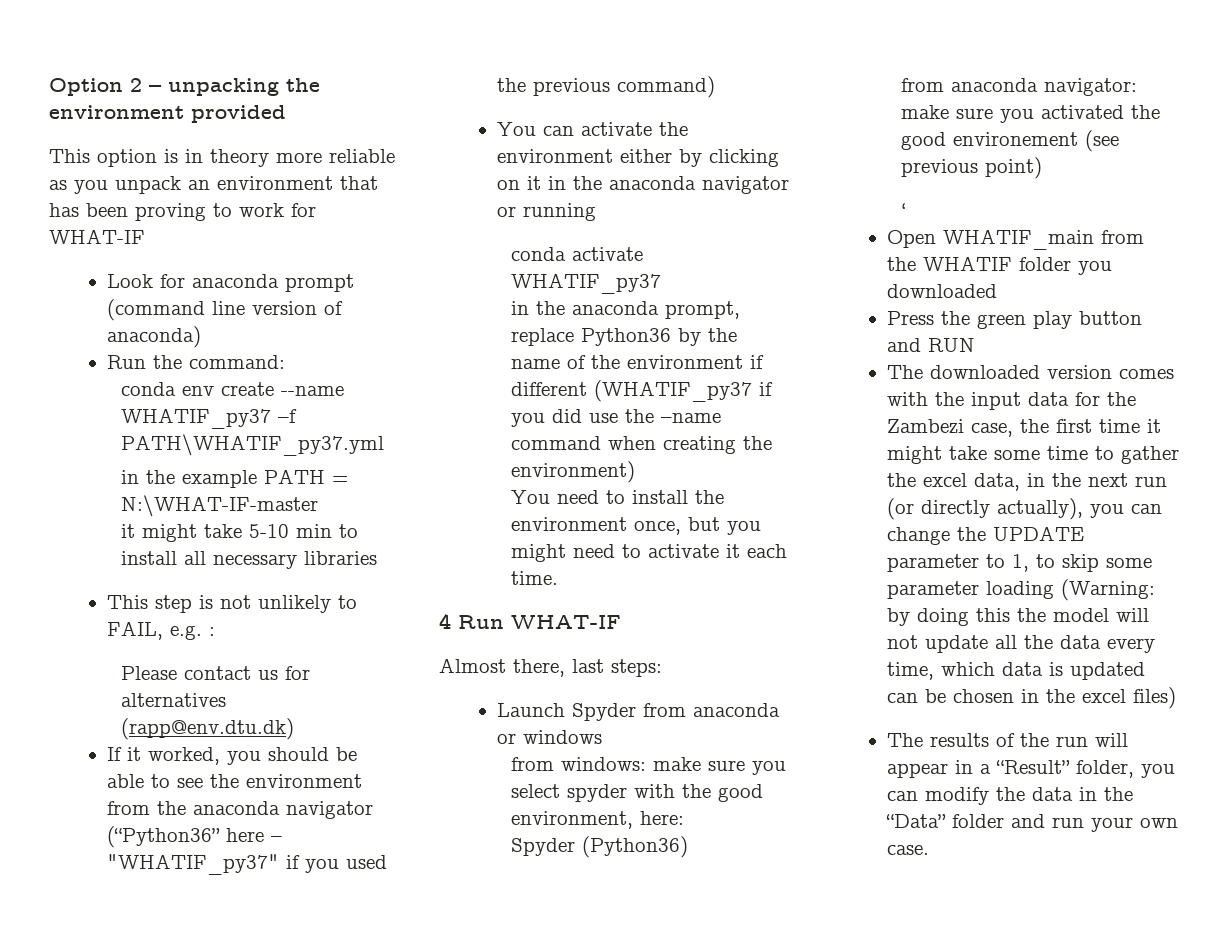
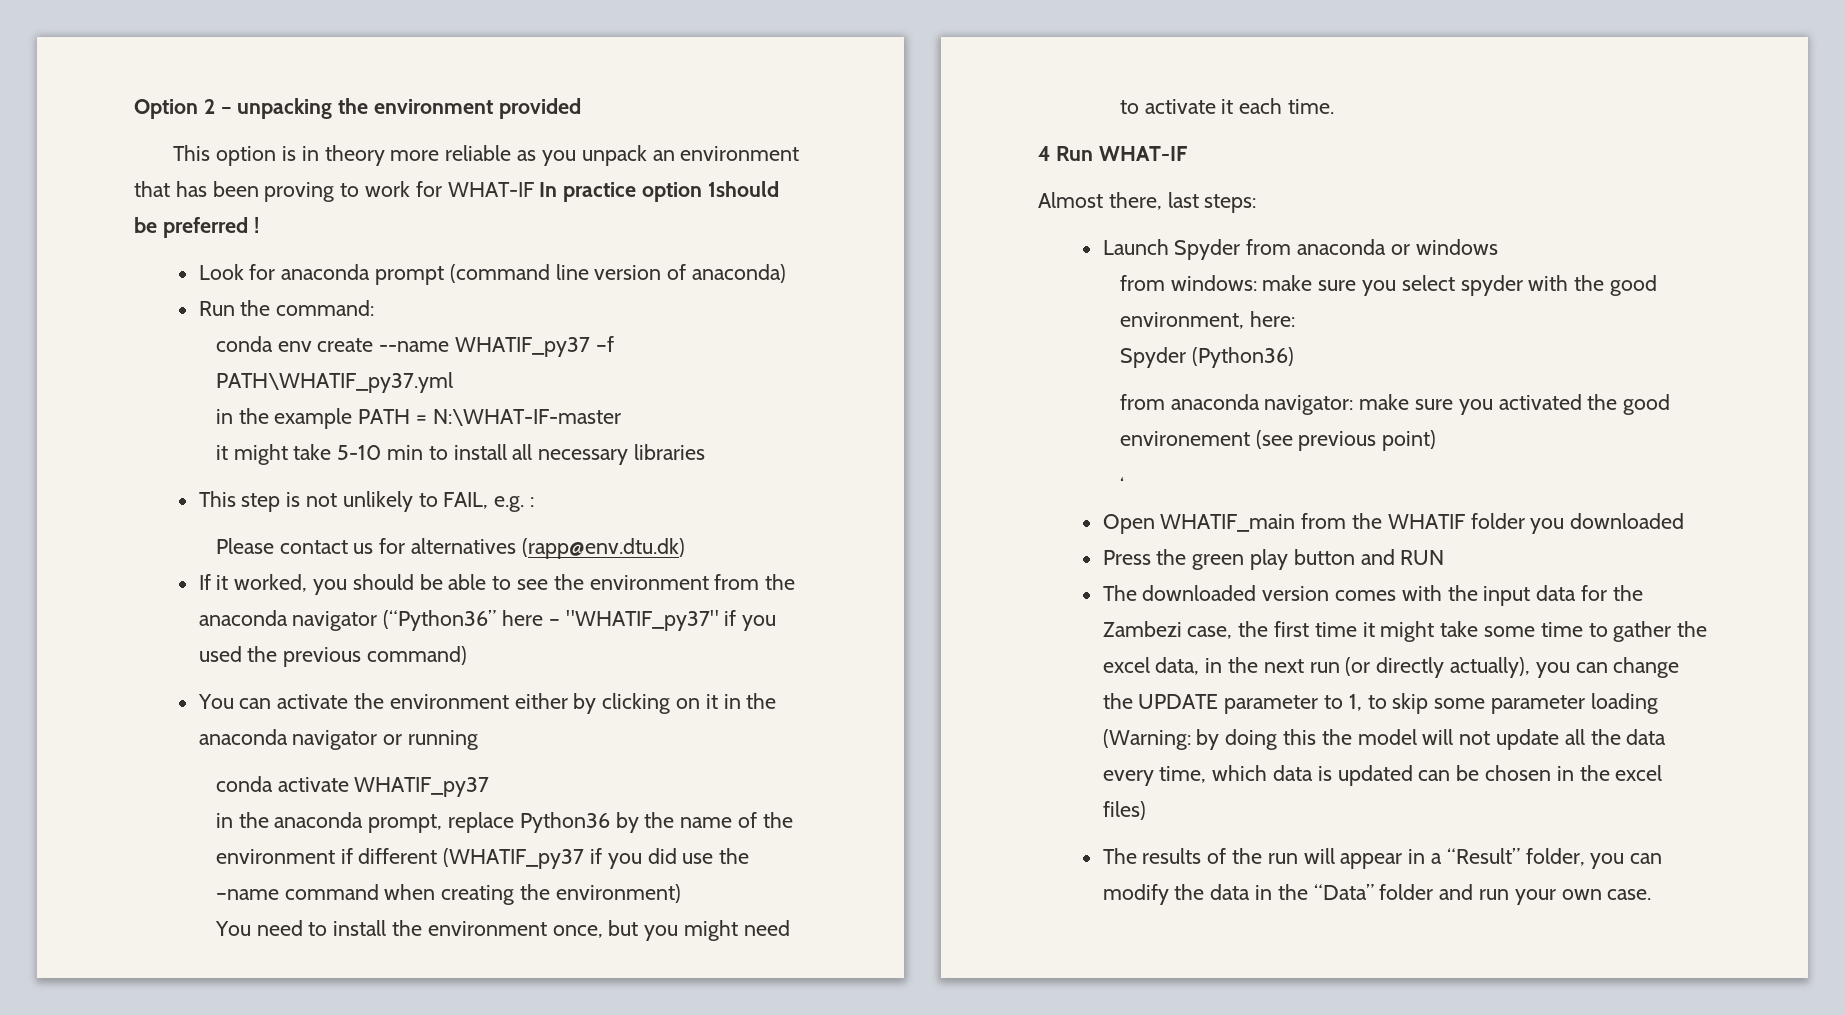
- This option is in theory more reliable as you unpack an environment that has been proving to work for WHAT-IF
+ This option is in theory more reliable as you unpack an environment that has been proving to work for WHAT-IF In practice option 1should be preferred !

